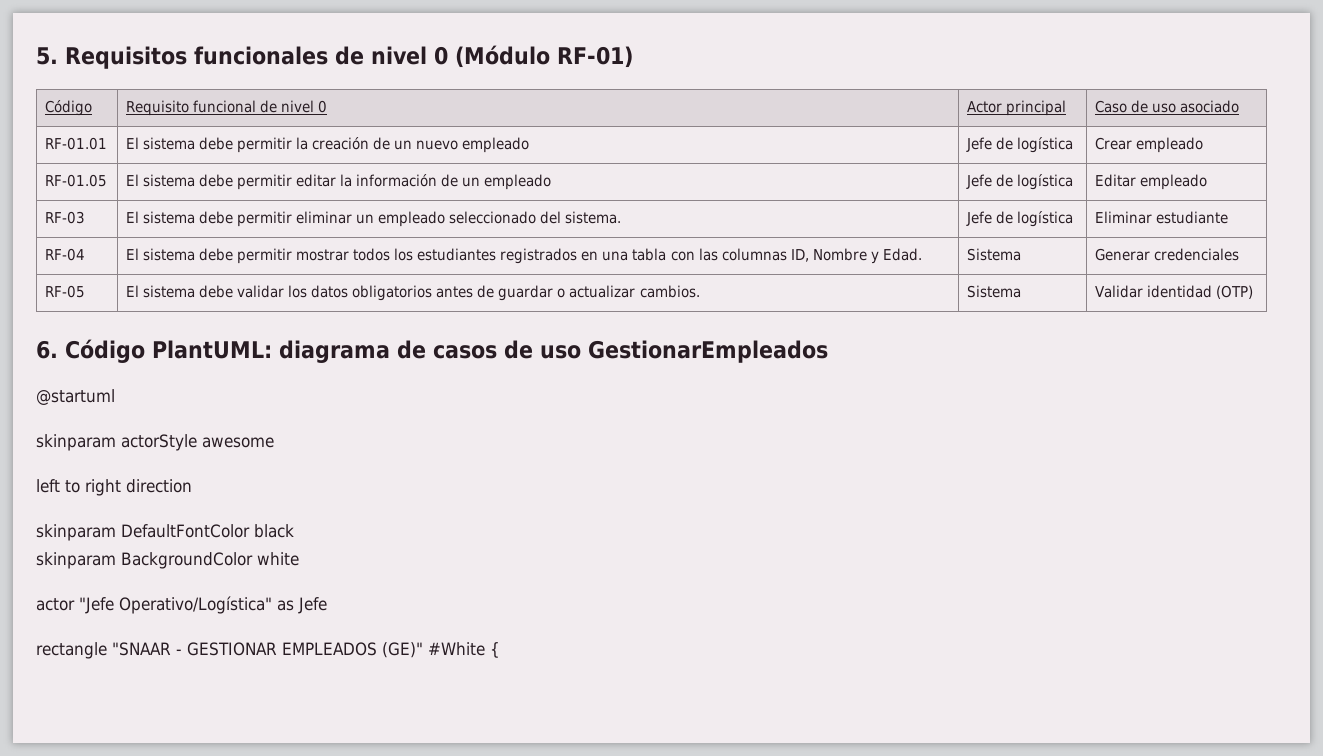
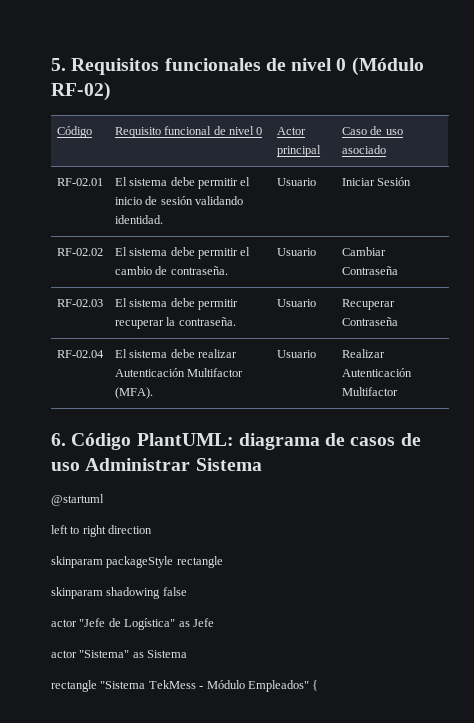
- 5. Requisitos funcionales de nivel 0 (Módulo RF-01)
+ 5. Requisitos funcionales de nivel 0 (Módulo RF-02)
- RF-01.01 | El sistema debe permitir la creación de un nuevo empleado | Jefe de logística | Crear empleado
- RF-01.05 | El sistema debe permitir editar la información de un empleado | Jefe de logística | Editar empleado
- RF-03 | El sistema debe permitir eliminar un empleado seleccionado del sistema. | Jefe de logística | Eliminar estudiante
- RF-04 | El sistema debe permitir mostrar todos los estudiantes registrados en una tabla con las columnas ID, Nombre y Edad. | Sistema | Generar credenciales
- RF-05 | El sistema debe validar los datos obligatorios antes de guardar o actualizar cambios. | Sistema | Validar identidad (OTP)
+ RF-02.01 | El sistema debe permitir el inicio de sesión validando identidad. | Usuario | Iniciar Sesión
+ RF-02.02 | El sistema debe permitir el cambio de contraseña. | Usuario | Cambiar Contraseña
+ RF-02.03 | El sistema debe permitir recuperar la contraseña. | Usuario | Recuperar Contraseña
+ RF-02.04 | El sistema debe realizar Autenticación Multifactor (MFA). | Usuario | Realizar Autenticación Multifactor
- 6. Código PlantUML: diagrama de casos de uso GestionarEmpleados
+ 6. Código PlantUML: diagrama de casos de uso Administrar Sistema
- skinparam actorStyle awesome
- skinparam DefaultFontColor black
- skinparam BackgroundColor white
+ skinparam packageStyle rectangle
+ skinparam shadowing false
- actor "Jefe Operativo/Logística" as Jefe
+ actor "Jefe de Logística" as Jefe
- rectangle "SNAAR - GESTIONAR EMPLEADOS (GE)" #White {
+ actor "Sistema" as Sistema
+ rectangle "Sistema TekMess - Módulo Empleados" {

